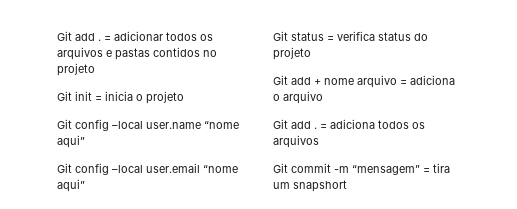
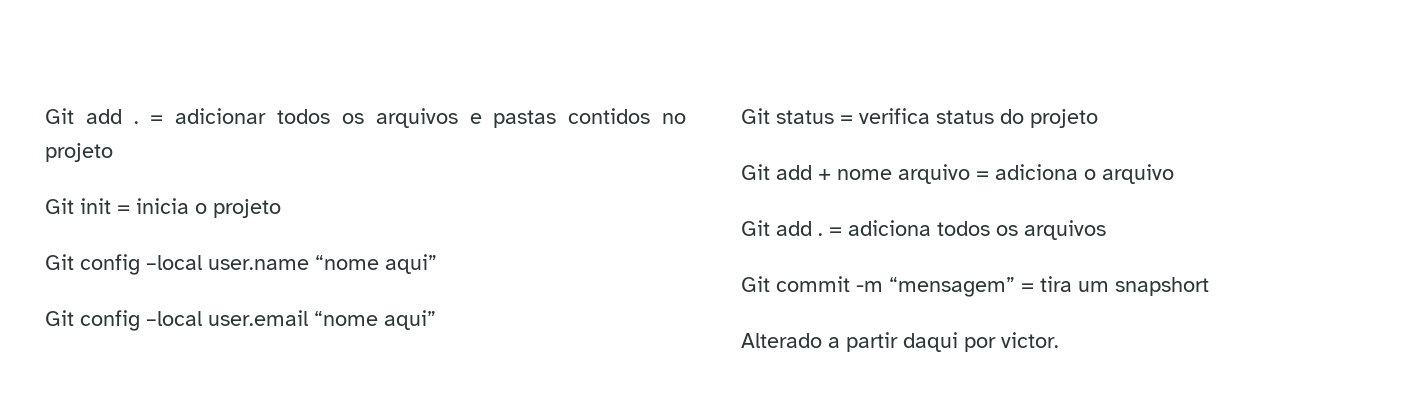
+ Alterado a partir daqui por victor.

